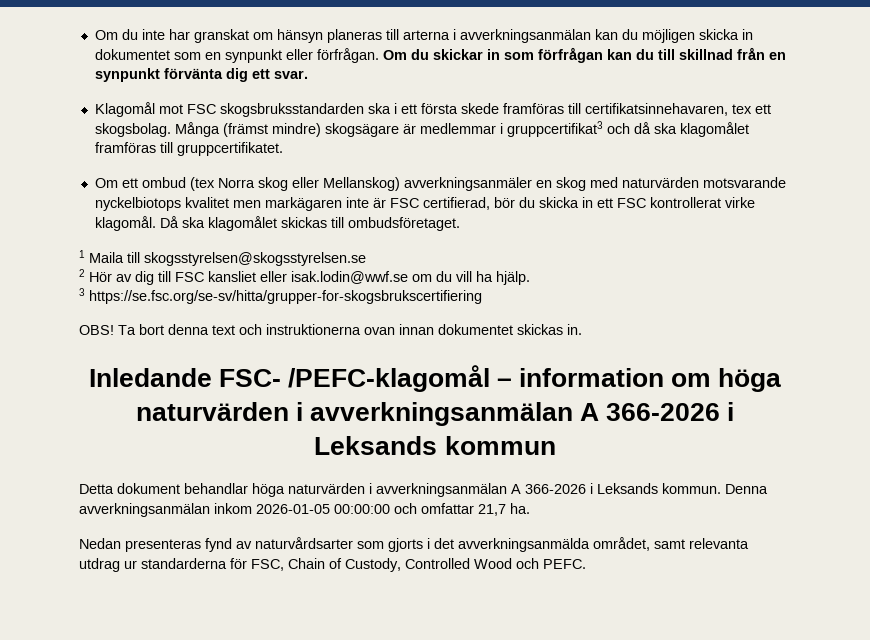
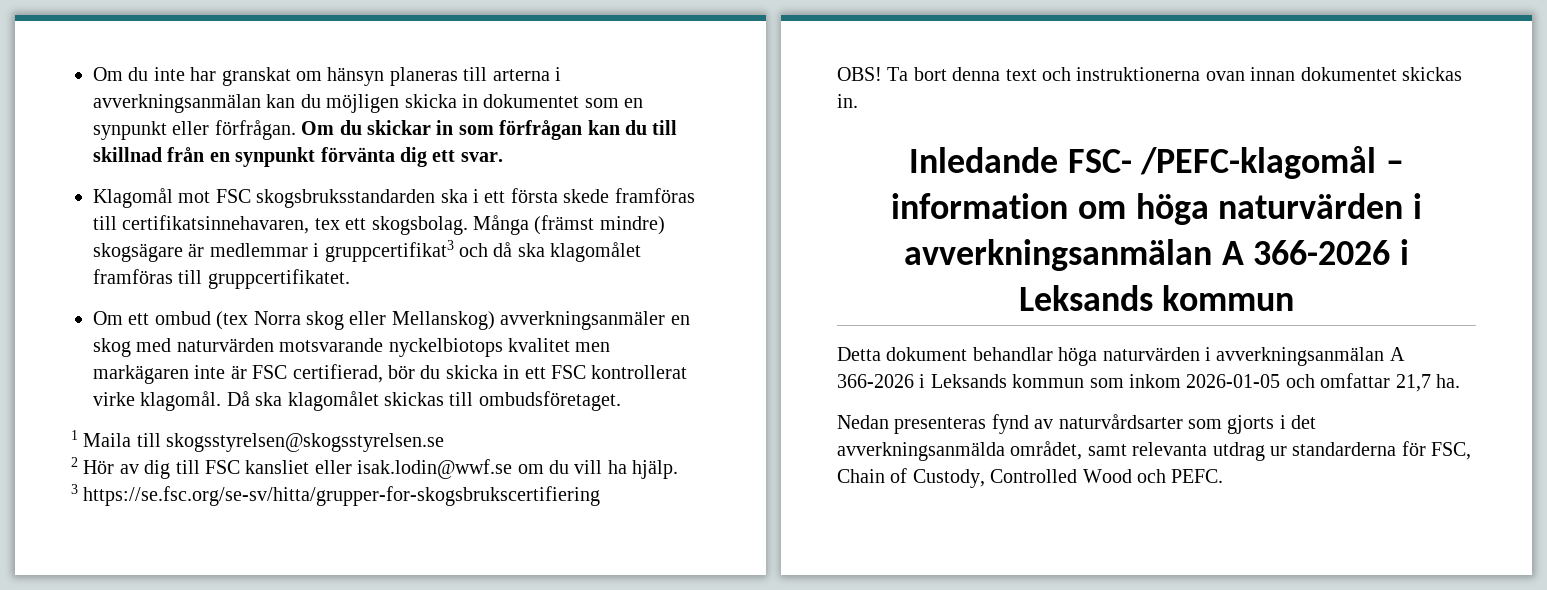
- Detta dokument behandlar höga naturvärden i avverkningsanmälan A 366-2026 i Leksands kommun. Denna avverkningsanmälan inkom 2026-01-05 00:00:00 och omfattar 21,7 ha.
+ Detta dokument behandlar höga naturvärden i avverkningsanmälan A 366-2026 i Leksands kommun som inkom 2026-01-05 och omfattar 21,7 ha.

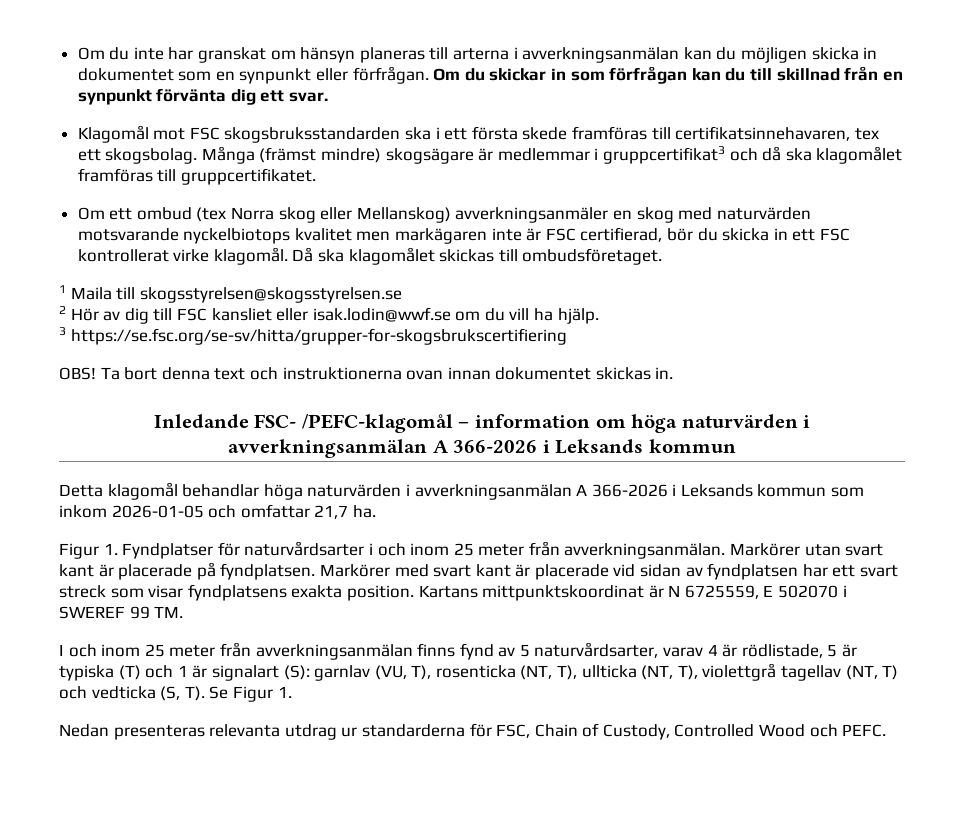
- Detta dokument behandlar höga naturvärden i avverkningsanmälan A 366-2026 i Leksands kommun som inkom 2026-01-05 och omfattar 21,7 ha.
+ Detta klagomål behandlar höga naturvärden i avverkningsanmälan A 366-2026 i Leksands kommun som inkom 2026-01-05 och omfattar 21,7 ha.
- Nedan presenteras fynd av naturvårdsarter som gjorts i det avverkningsanmälda området, samt relevanta utdrag ur standarderna för FSC, Chain of Custody, Controlled Wood och PEFC.
+ Figur 1. Fyndplatser för naturvårdsarter i och inom 25 meter från avverkningsanmälan. Markörer utan svart kant är placerade på fyndplatsen. Markörer med svart kant är placerade vid sidan av fyndplatsen har ett svart streck som visar fyndplatsens exakta position. Kartans mittpunktskoordinat är N 6725559, E 502070 i SWEREF 99 TM.
+ I och inom 25 meter från avverkningsanmälan finns fynd av 5 naturvårdsarter, varav 4 är rödlistade, 5 är typiska (T) och 1 är signalart (S): garnlav (VU, T), rosenticka (NT, T), ullticka (NT, T), violettgrå tagellav (NT, T) och vedticka (S, T). Se Figur 1.
+ Nedan presenteras relevanta utdrag ur standarderna för FSC, Chain of Custody, Controlled Wood och PEFC.

